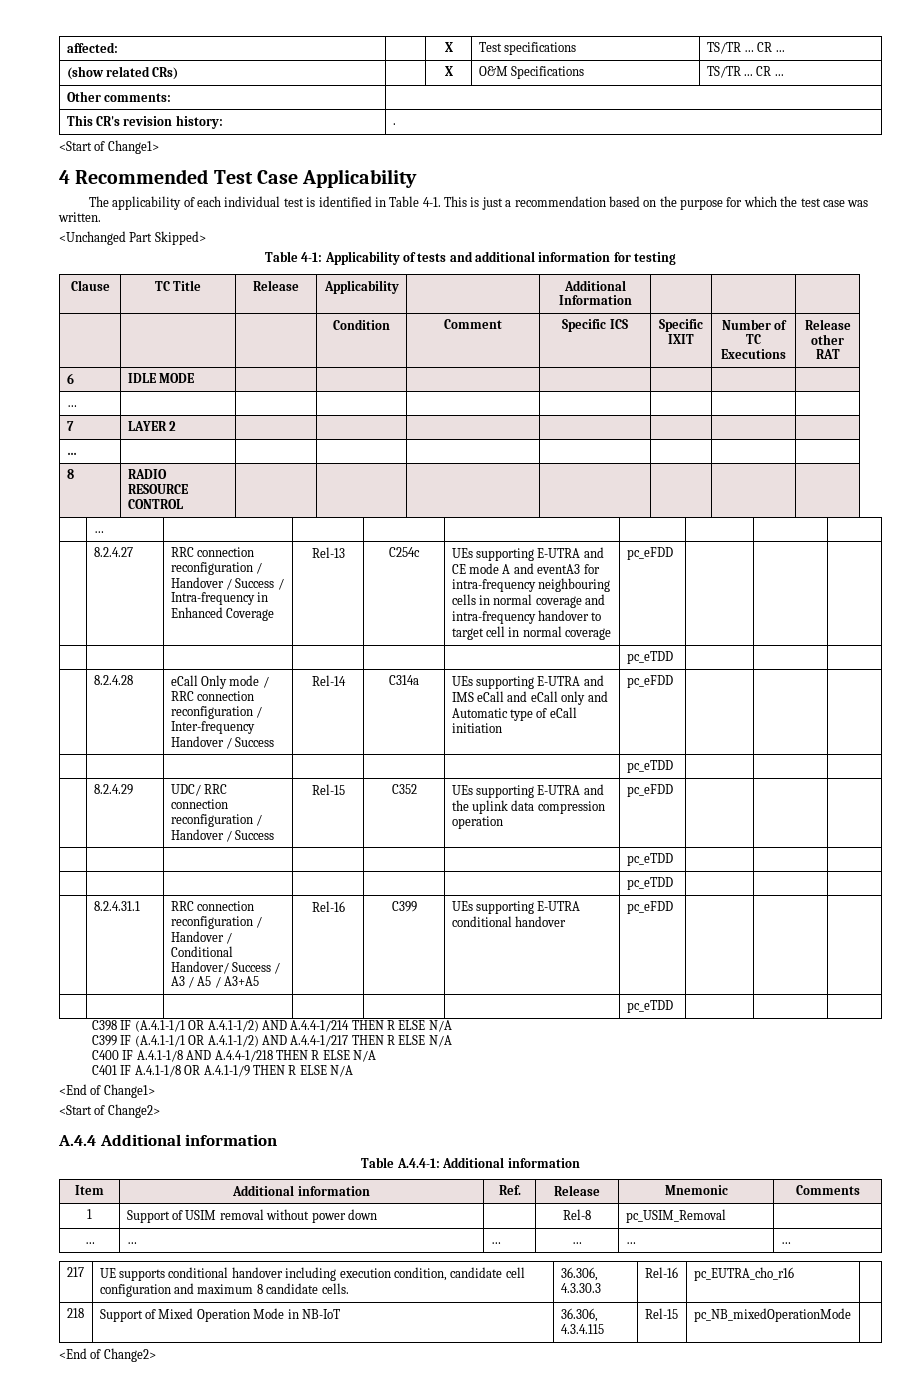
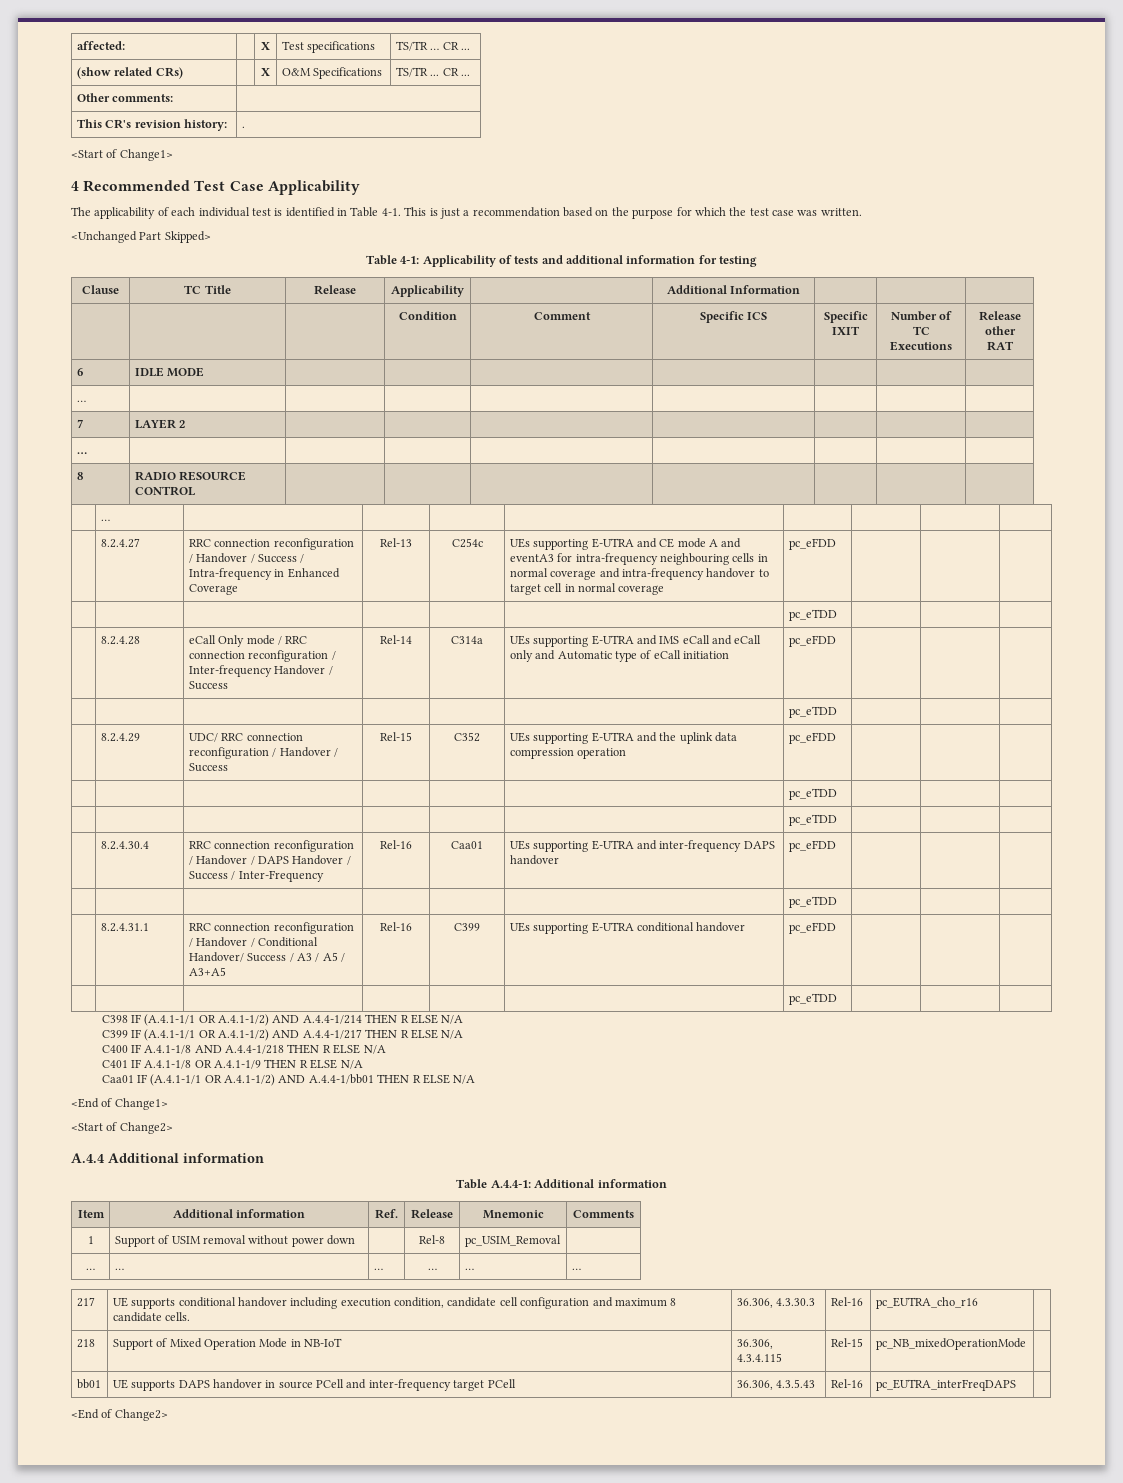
+ | 8.2.4.30.4 | RRC connection reconfiguration / Handover / DAPS Handover / Success / Inter-Frequency | Rel-16 | Caa01 | UEs supporting E-UTRA and inter-frequency DAPS handover | pc_eFDD | | |
+ | | | | | | pc_eTDD | | |
+ Caa01 IF (A.4.1-1/1 OR A.4.1-1/2) AND A.4.4-1/bb01 THEN R ELSE N/A
+ bb01 | UE supports DAPS handover in source PCell and inter-frequency target PCell | 36.306, 4.3.5.43 | Rel-16 | pc_EUTRA_interFreqDAPS |

